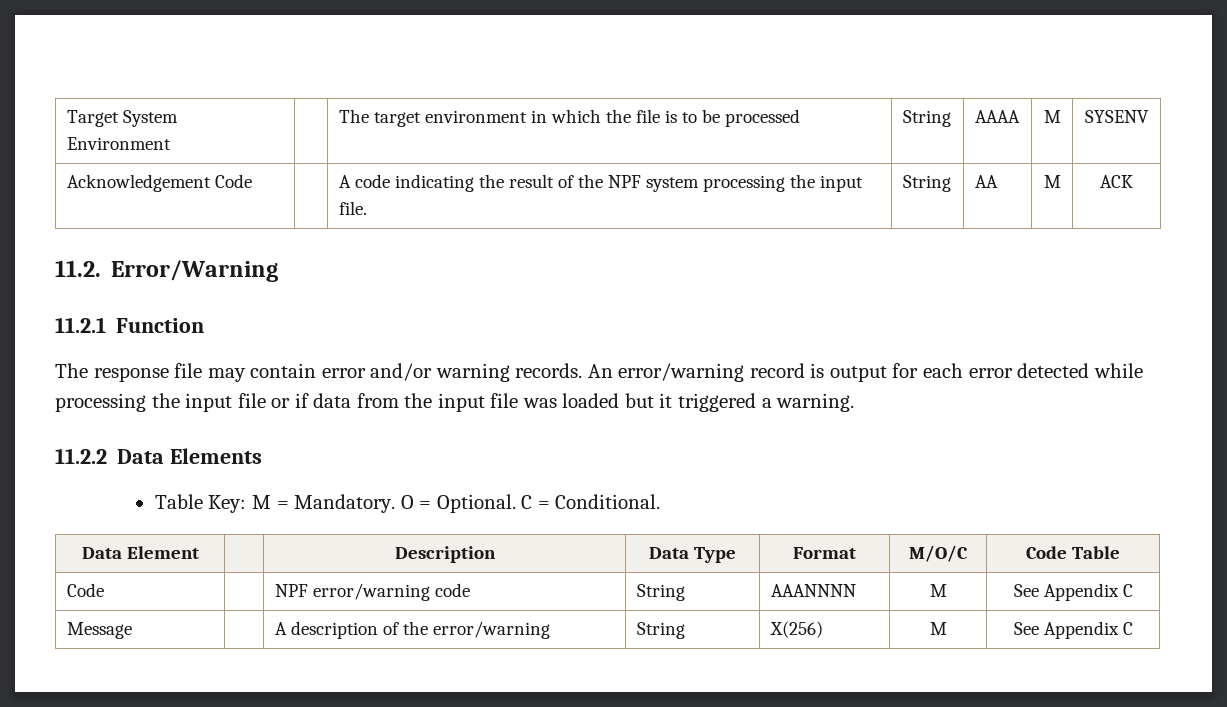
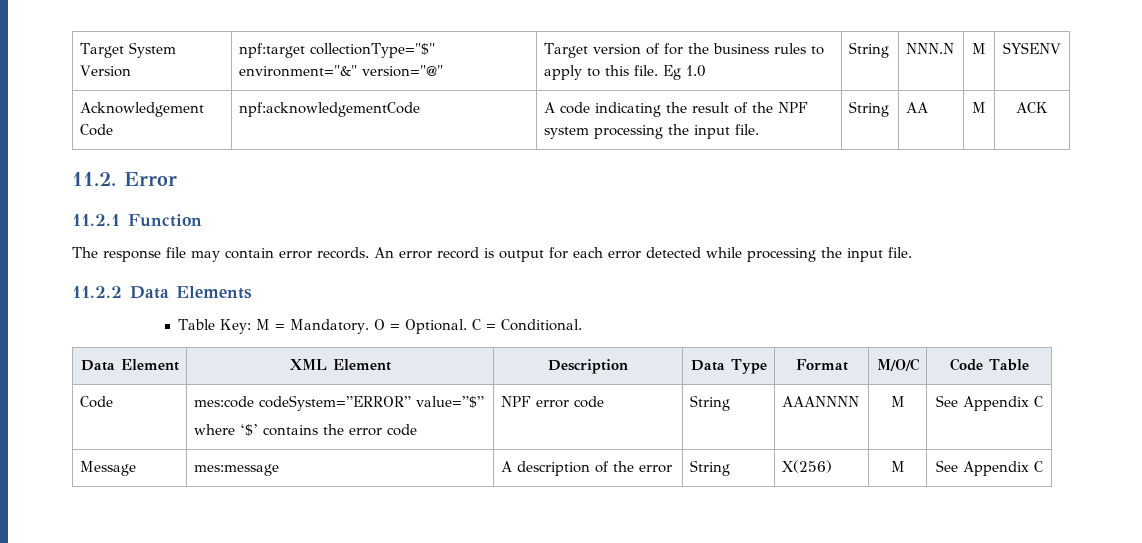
- Target System Environment | | The target environment in which the file is to be processed | String | AAAA | M | SYSENV
+ Target System Version | npf:target collectionType="$" environment="&" version="@" | Target version of for the business rules to apply to this file. Eg 1.0 | String | NNN.N | M | SYSENV
- Acknowledgement Code | | A code indicating the result of the NPF system processing the input file. | String | AA | M | ACK
+ Acknowledgement Code | npf:acknowledgementCode | A code indicating the result of the NPF system processing the input file. | String | AA | M | ACK
- 11.2. Error/Warning
+ 11.2. Error
- The response file may contain error and/or warning records.
+ The response file may contain error records.
- An error/warning record is output for each error detected while processing the input file or if data from the input file was loaded but it triggered a warning.
+ An error record is output for each error detected while processing the input file.
- Data Element | | Description | Data Type | Format | M/O/C | Code Table
+ Data Element | XML Element | Description | Data Type | Format | M/O/C | Code Table
- Code | | NPF error/warning code | String | AAANNNN | M | See Appendix C
+ Code | mes:code codeSystem=”ERROR” value=”$”
+ where ‘$’ contains the error code | NPF error code | String | AAANNNN | M | See Appendix C
- Message | | A description of the error/warning | String | X(256) | M | See Appendix C
+ Message | mes:message | A description of the error | String | X(256) | M | See Appendix C

